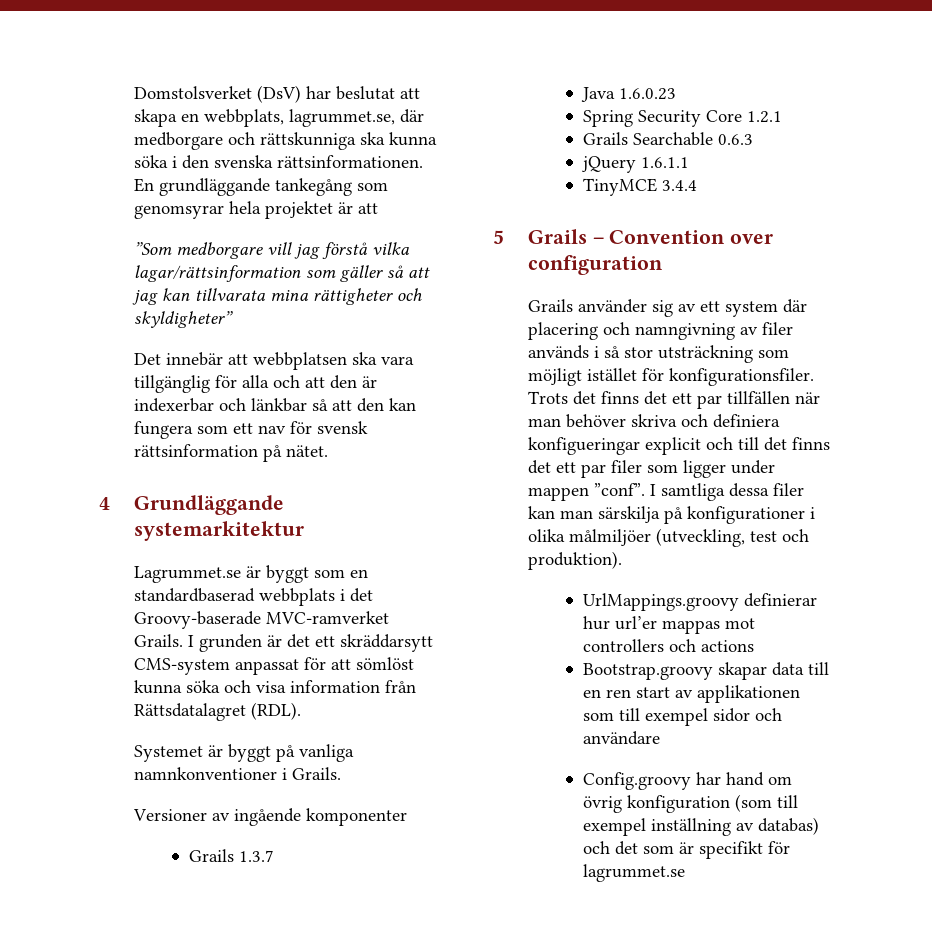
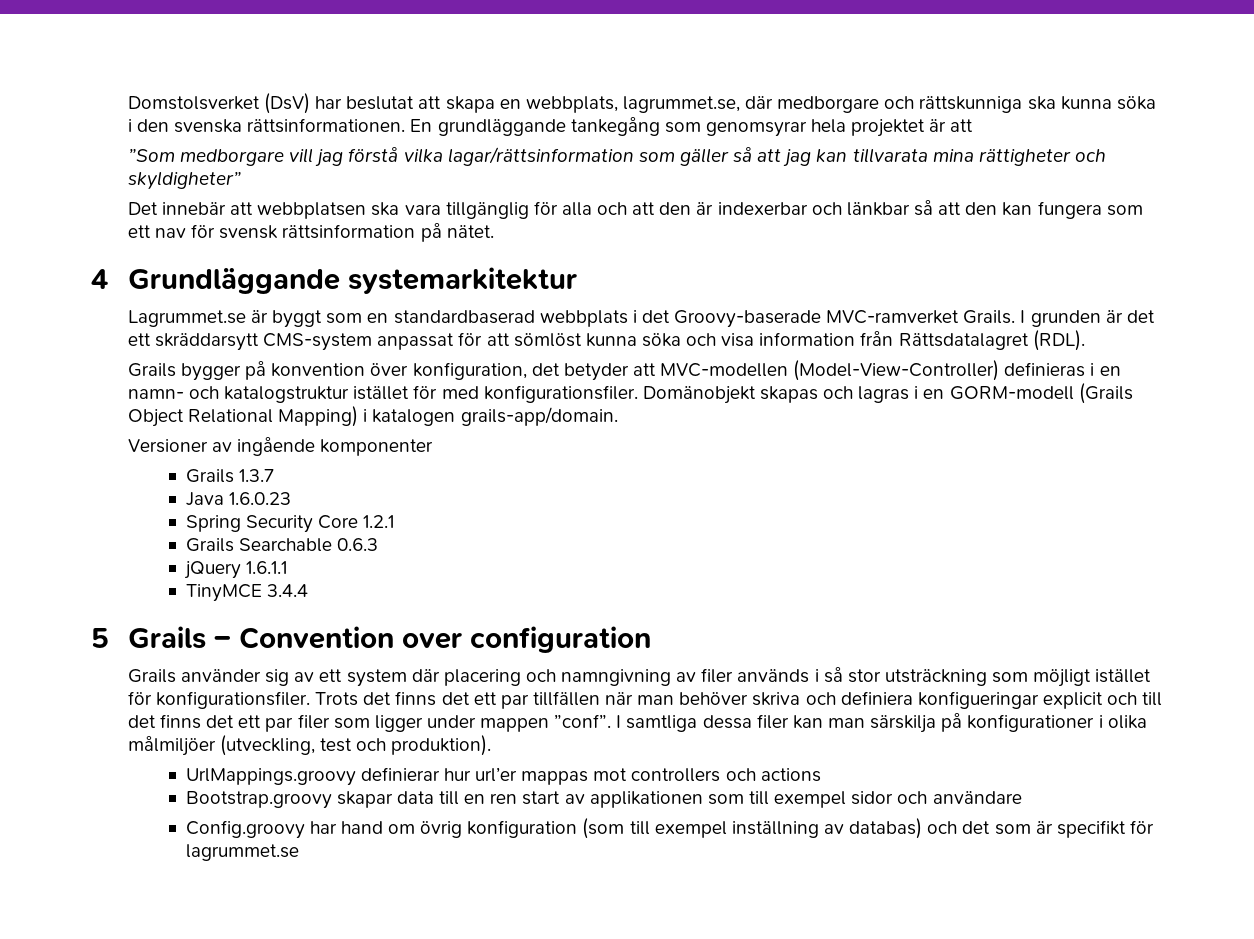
- Systemet är byggt på vanliga namnkonventioner i Grails.
+ Grails bygger på konvention över konfiguration, det betyder att MVC-modellen (Model-View-Controller) definieras i en namn- och katalogstruktur istället för med konfigurationsfiler. Domänobjekt skapas och lagras i en GORM-modell (Grails Object Relational Mapping) i katalogen grails-app/domain.

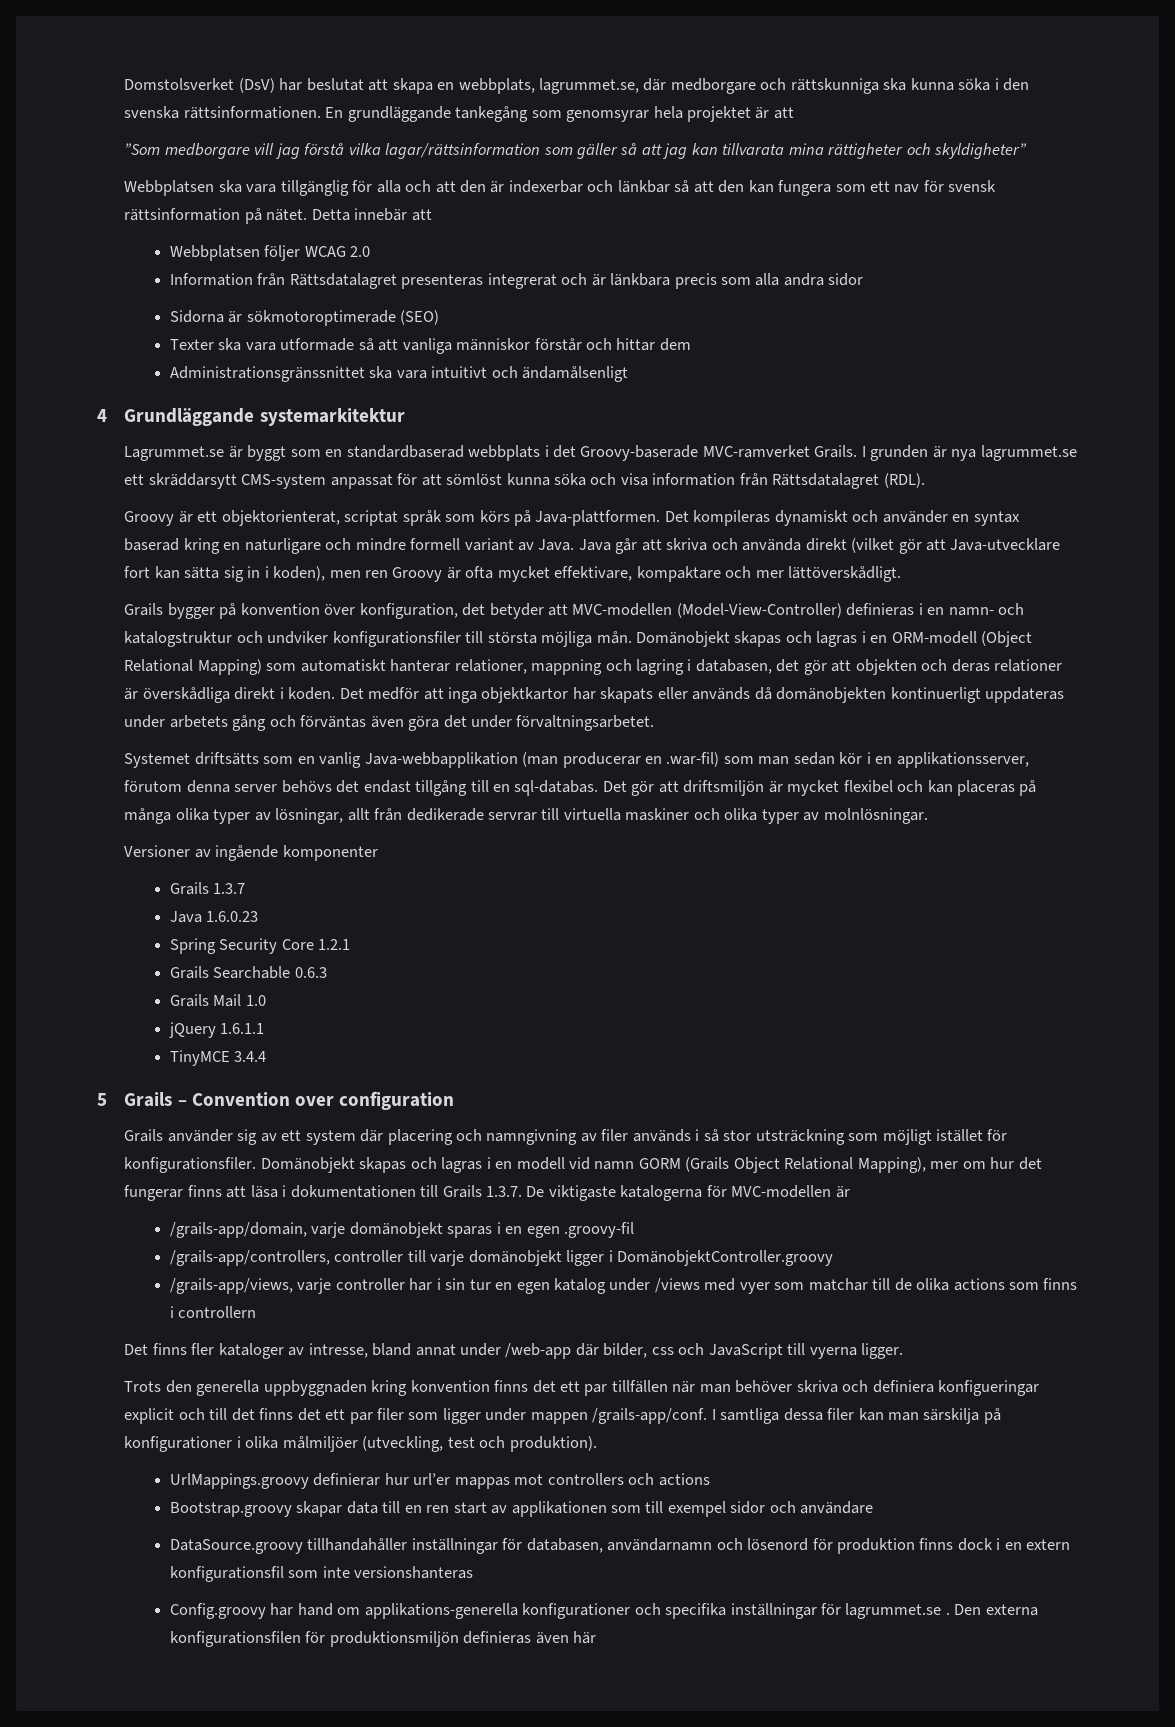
- Det innebär att webbplatsen ska vara tillgänglig för alla och att den är indexerbar och länkbar så att den kan fungera som ett nav för svensk rättsinformation på nätet.
+ Webbplatsen ska vara tillgänglig för alla och att den är indexerbar och länkbar så att den kan fungera som ett nav för svensk rättsinformation på nätet. Detta innebär att
+ Webbplatsen följer WCAG 2.0
+ Information från Rättsdatalagret presenteras integrerat och är länkbara precis som alla andra sidor
+ Sidorna är sökmotoroptimerade (SEO)
+ Texter ska vara utformade så att vanliga människor förstår och hittar dem
+ Administrationsgränssnittet ska vara intuitivt och ändamålsenligt
- I grunden är det ett skräddarsytt CMS-system anpassat för att sömlöst kunna söka och visa information från Rättsdatalagret (RDL).
+ I grunden är nya lagrummet.se ett skräddarsytt CMS-system anpassat för att sömlöst kunna söka och visa information från Rättsdatalagret (RDL).
+ Groovy är ett objektorienterat, scriptat språk som körs på Java-plattformen. Det kompileras dynamiskt och använder en syntax baserad kring en naturligare och mindre formell variant av Java. Java går att skriva och använda direkt (vilket gör att Java-utvecklare fort kan sätta sig in i koden), men ren Groovy är ofta mycket effektivare, kompaktare och mer lättöverskådligt.
- Grails bygger på konvention över konfiguration, det betyder att MVC-modellen (Model-View-Controller) definieras i en namn- och katalogstruktur istället för med konfigurationsfiler. Domänobjekt skapas och lagras i en GORM-modell (Grails Object Relational Mapping) i katalogen grails-app/domain.
+ Grails bygger på konvention över konfiguration, det betyder att MVC-modellen (Model-View-Controller) definieras i en namn- och katalogstruktur och undviker konfigurationsfiler till största möjliga mån. Domänobjekt skapas och lagras i en ORM-modell (Object Relational Mapping) som automatiskt hanterar relationer, mappning och lagring i databasen, det gör att objekten och deras relationer är överskådliga direkt i koden. Det medför att inga objektkartor har skapats eller används då domänobjekten kontinuerligt uppdateras under arbetets gång och förväntas även göra det under förvaltningsarbetet.
+ Systemet driftsätts som en vanlig Java-webbapplikation (man producerar en .war-fil) som man sedan kör i en applikationsserver, förutom denna server behövs det endast tillgång till en sql-databas. Det gör att driftsmiljön är mycket flexibel och kan placeras på många olika typer av lösningar, allt från dedikerade servrar till virtuella maskiner och olika typer av molnlösningar.
+ Grails Mail 1.0
- Trots det finns det ett par tillfällen när man behöver skriva och definiera konfigueringar explicit och till det finns det ett par filer som ligger under mappen ”conf”.
+ Domänobjekt skapas och lagras i en modell vid namn GORM (Grails Object Relational Mapping), mer om hur det fungerar finns att läsa i dokumentationen till Grails 1.3.7. De viktigaste katalogerna för MVC-modellen är
+ /grails-app/domain, varje domänobjekt sparas i en egen .groovy-fil
+ /grails-app/controllers, controller till varje domänobjekt ligger i DomänobjektController.groovy
+ /grails-app/views, varje controller har i sin tur en egen katalog under /views med vyer som matchar till de olika actions som finns i controllern
+ Det finns fler kataloger av intresse, bland annat under /web-app där bilder, css och JavaScript till vyerna ligger.
+ Trots den generella uppbyggnaden kring konvention finns det ett par tillfällen när man behöver skriva och definiera konfigueringar explicit och till det finns det ett par filer som ligger under mappen /grails-app/conf.
- Config.groovy har hand om övrig konfiguration (som till exempel inställning av databas) och det som är specifikt för lagrummet.se
+ DataSource.groovy tillhandahåller inställningar för databasen, användarnamn och lösenord för produktion finns dock i en extern konfigurationsfil som inte versionshanteras
+ Config.groovy har hand om applikations-generella konfigurationer och specifika inställningar för lagrummet.se . Den externa konfigurationsfilen för produktionsmiljön definieras även här

